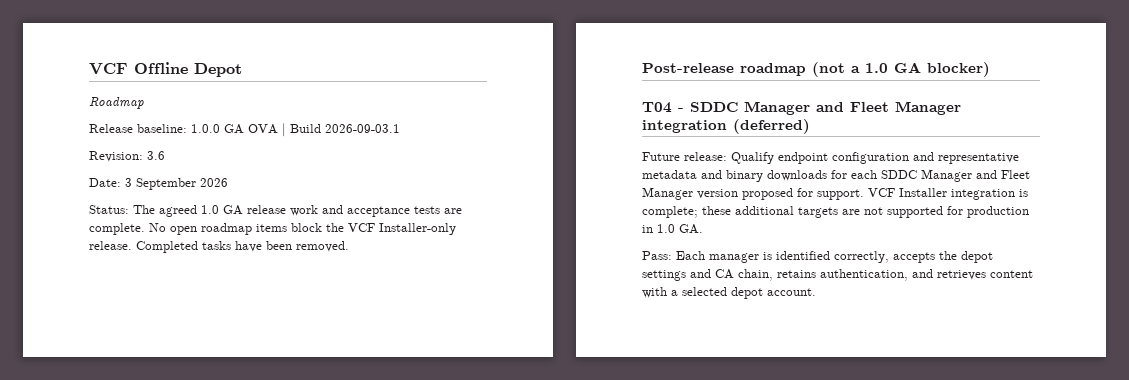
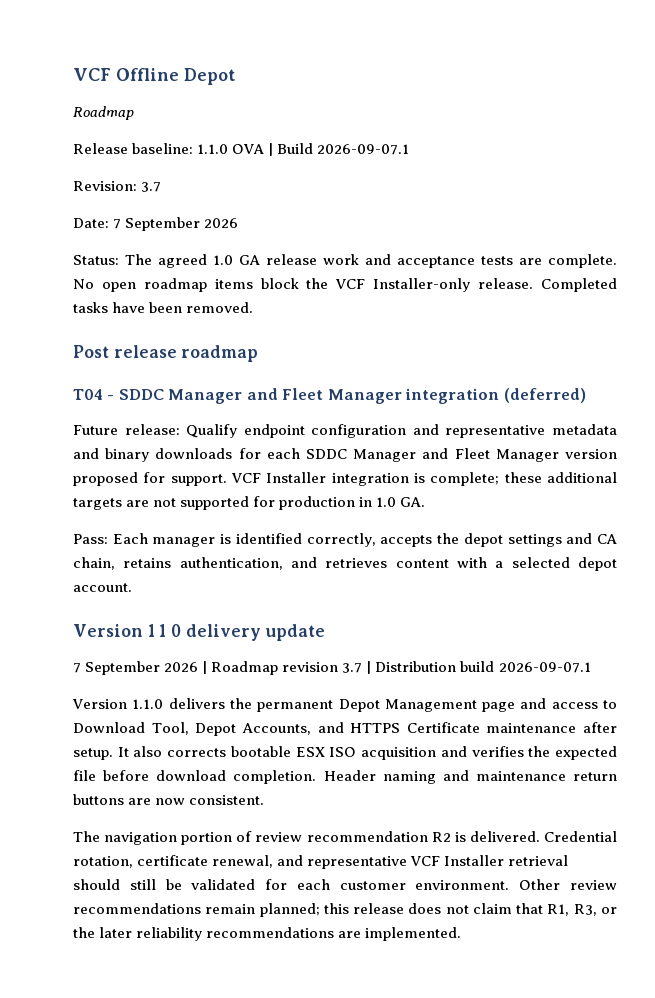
- Release baseline: 1.0.0 GA OVA | Build 2026-09-03.1
+ Release baseline: 1.1.0 OVA | Build 2026-09-07.1
- Revision: 3.6
+ Revision: 3.7
- Date: 3 September 2026
+ Date: 7 September 2026
- Post-release roadmap (not a 1.0 GA blocker)
+ Post release roadmap
+ Version 1 1 0 delivery update
+ 7 September 2026 | Roadmap revision 3.7 | Distribution build 2026-09-07.1
+ Version 1.1.0 delivers the permanent Depot Management page and access to Download Tool, Depot Accounts, and HTTPS Certificate maintenance after setup. It also corrects bootable ESX ISO acquisition and verifies the expected file before download completion. Header naming and maintenance return buttons are now consistent.
+ The navigation portion of review recommendation R2 is delivered. Credential rotation, certificate renewal, and representative VCF Installer retrieval should still be validated for each customer environment. Other review recommendations remain planned; this release does not claim that R1, R3, or the later reliability recommendations are implemented.

